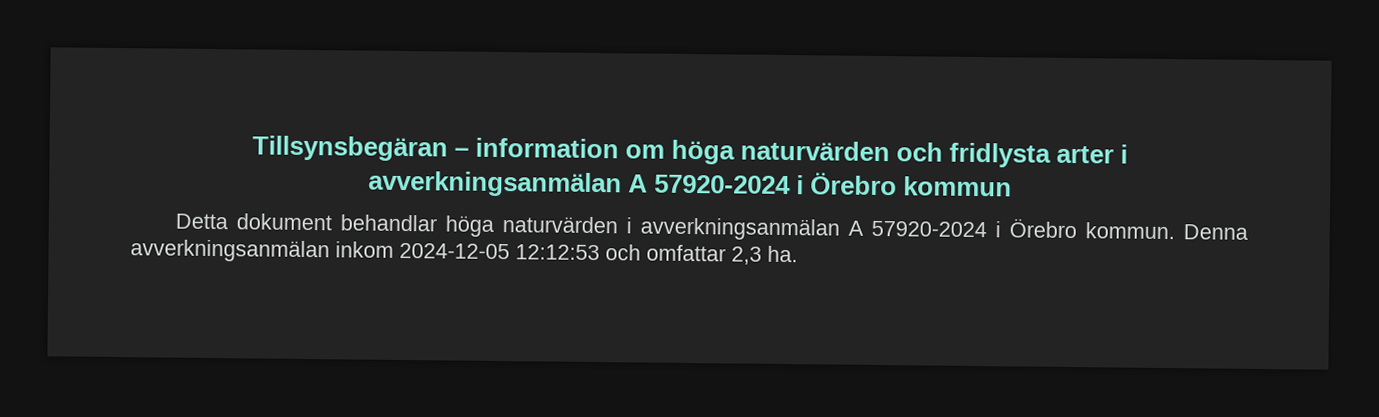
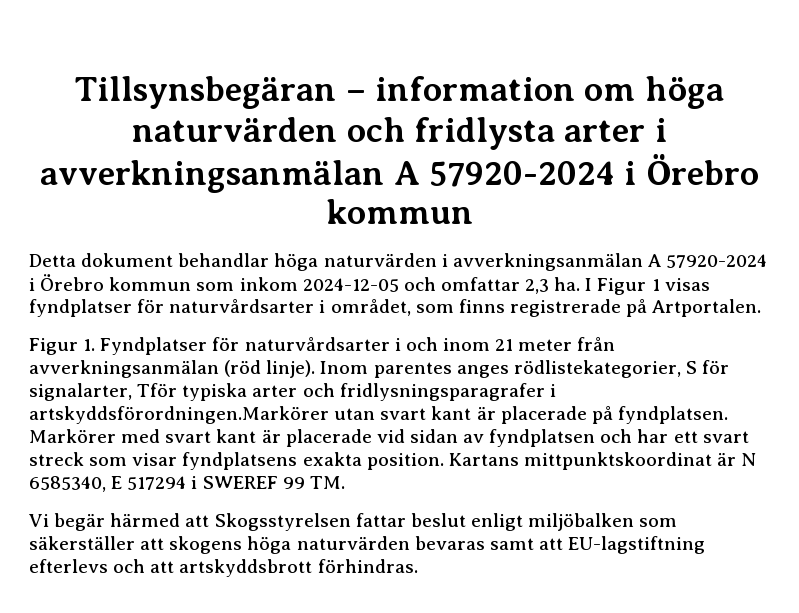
- Detta dokument behandlar höga naturvärden i avverkningsanmälan A 57920-2024 i Örebro kommun. Denna avverkningsanmälan inkom 2024-12-05 12:12:53 och omfattar 2,3 ha.
+ Detta dokument behandlar höga naturvärden i avverkningsanmälan A 57920-2024 i Örebro kommun som inkom 2024-12-05 och omfattar 2,3 ha.
+ I Figur 1 visas fyndplatser för naturvårdsarter i området, som finns registrerade på Artportalen.
+ Figur 1. Fyndplatser för naturvårdsarter i och inom 21 meter från avverkningsanmälan (röd linje). Inom parentes anges rödlistekategorier, S för signalarter, Tför typiska arter och fridlysningsparagrafer i artskyddsförordningen.Markörer utan svart kant är placerade på fyndplatsen. Markörer med svart kant är placerade vid sidan av fyndplatsen och har ett svart streck som visar fyndplatsens exakta position. Kartans mittpunktskoordinat är N 6585340, E 517294 i SWEREF 99 TM.
+ Vi begär härmed att Skogsstyrelsen fattar beslut enligt miljöbalken som säkerställer att skogens höga naturvärden bevaras samt att EU-lagstiftning efterlevs och att artskyddsbrott förhindras.

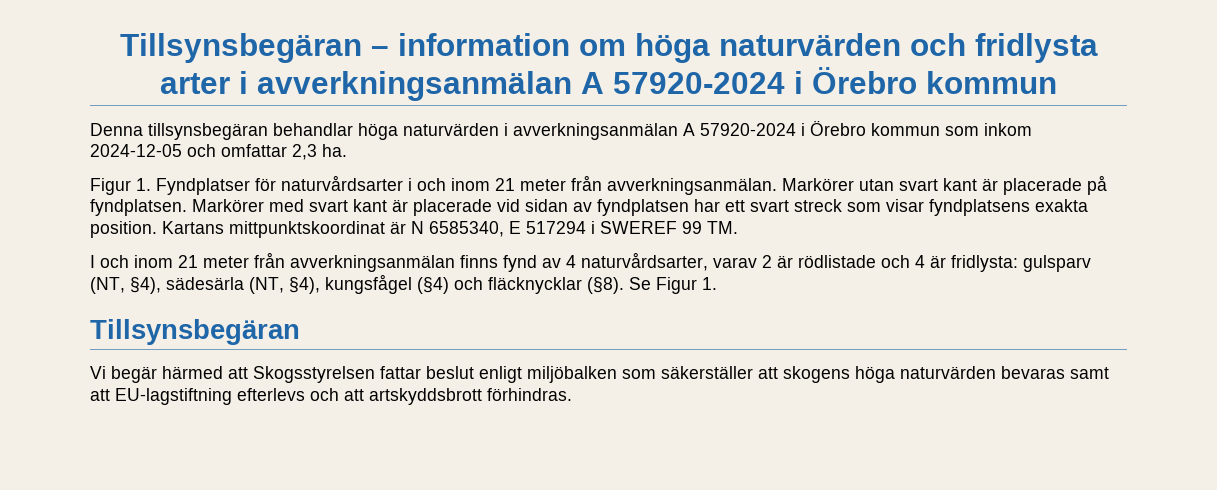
- Detta dokument behandlar höga naturvärden i avverkningsanmälan A 57920-2024 i Örebro kommun som inkom 2024-12-05 och omfattar 2,3 ha. I Figur 1 visas fyndplatser för naturvårdsarter i området, som finns registrerade på Artportalen.
+ Denna tillsynsbegäran behandlar höga naturvärden i avverkningsanmälan A 57920-2024 i Örebro kommun som inkom 2024-12-05 och omfattar 2,3 ha.
- Figur 1. Fyndplatser för naturvårdsarter i och inom 21 meter från avverkningsanmälan (röd linje). Inom parentes anges rödlistekategorier, S för signalarter, Tför typiska arter och fridlysningsparagrafer i artskyddsförordningen.Markörer utan svart kant är placerade på fyndplatsen.
+ Figur 1. Fyndplatser för naturvårdsarter i och inom 21 meter från avverkningsanmälan. Markörer utan svart kant är placerade på fyndplatsen.
- Markörer med svart kant är placerade vid sidan av fyndplatsen och har ett svart streck som visar fyndplatsens exakta position.
+ Markörer med svart kant är placerade vid sidan av fyndplatsen har ett svart streck som visar fyndplatsens exakta position.
+ I och inom 21 meter från avverkningsanmälan finns fynd av 4 naturvårdsarter, varav 2 är rödlistade och 4 är fridlysta: gulsparv (NT, §4), sädesärla (NT, §4), kungsfågel (§4) och fläcknycklar (§8). Se Figur 1.
+ Tillsynsbegäran

